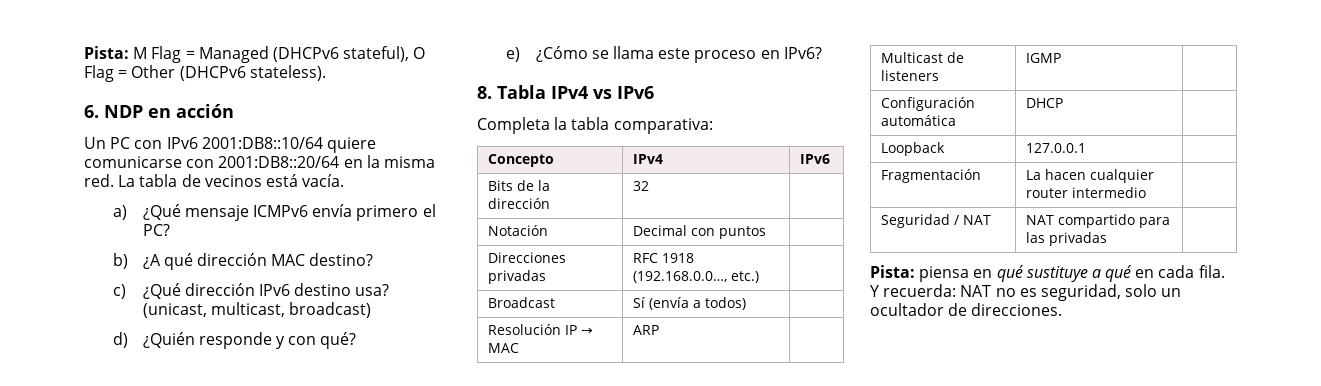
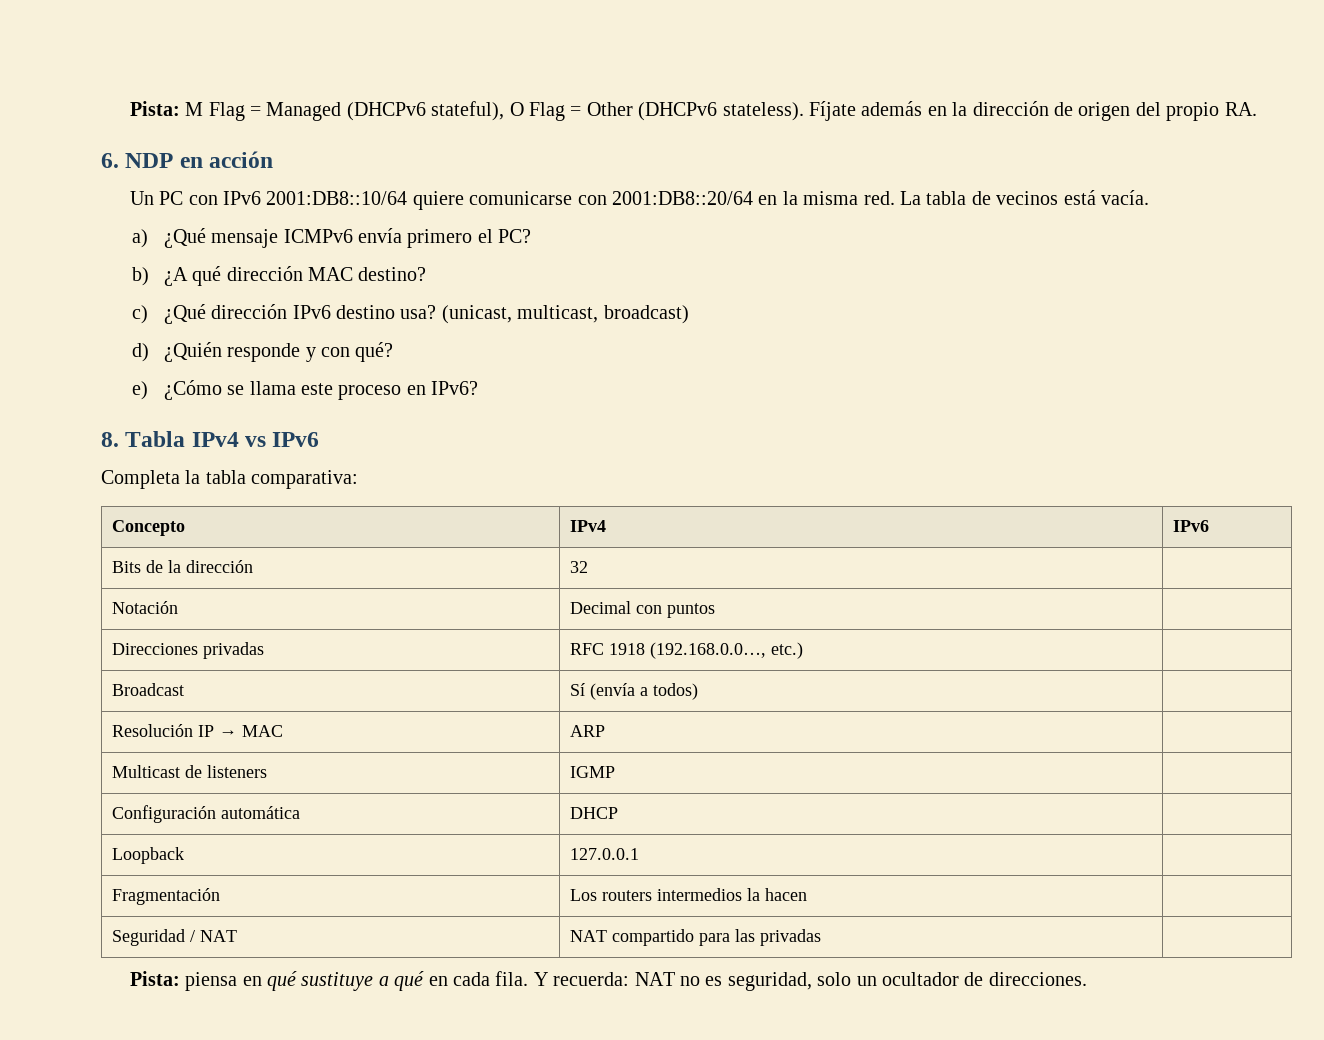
+ Fíjate además en la dirección de origen del propio RA.
- Fragmentación | La hacen cualquier router intermedio |
+ Fragmentación | Los routers intermedios la hacen |

